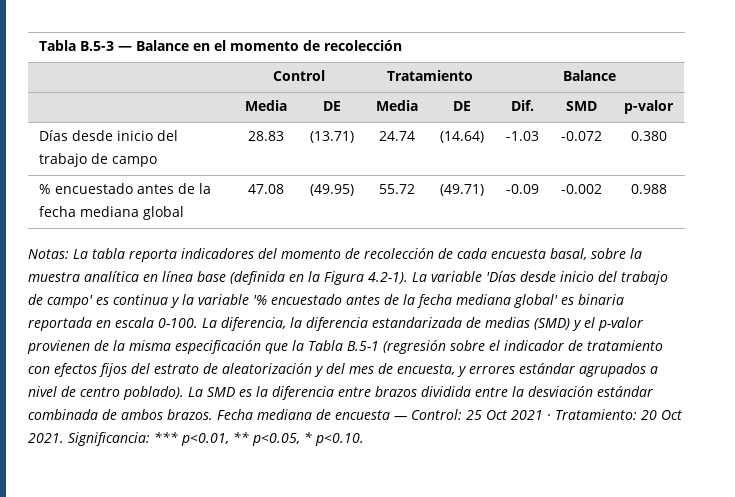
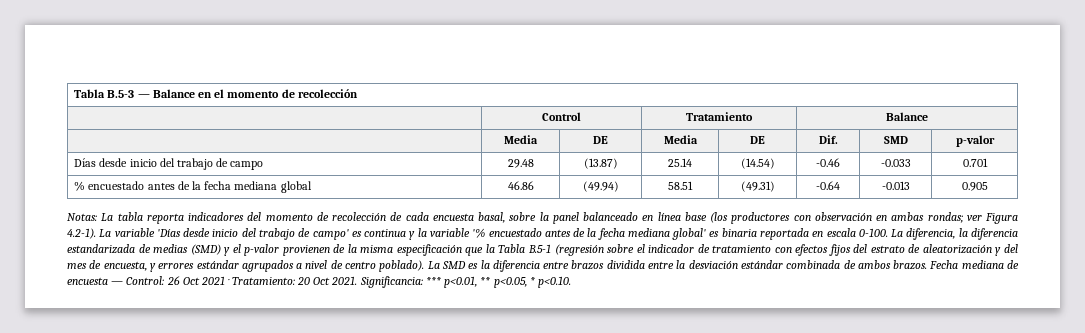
- Días desde inicio del trabajo de campo | 28.83 | (13.71) | 24.74 | (14.64) | -1.03 | -0.072 | 0.380
+ Días desde inicio del trabajo de campo | 29.48 | (13.87) | 25.14 | (14.54) | -0.46 | -0.033 | 0.701
- % encuestado antes de la fecha mediana global | 47.08 | (49.95) | 55.72 | (49.71) | -0.09 | -0.002 | 0.988
+ % encuestado antes de la fecha mediana global | 46.86 | (49.94) | 58.51 | (49.31) | -0.64 | -0.013 | 0.905
- Notas: La tabla reporta indicadores del momento de recolección de cada encuesta basal, sobre la muestra analítica en línea base (definida en la Figura 4.2-1). La variable 'Días desde inicio del trabajo de campo' es continua y la variable '% encuestado antes de la fecha mediana global' es binaria reportada en escala 0-100.
+ Notas: La tabla reporta indicadores del momento de recolección de cada encuesta basal, sobre la panel balanceado en línea base (los productores con observación en ambas rondas; ver Figura 4.2-1). La variable 'Días desde inicio del trabajo de campo' es continua y la variable '% encuestado antes de la fecha mediana global' es binaria reportada en escala 0-100.
- Fecha mediana de encuesta — Control: 25 Oct 2021 · Tratamiento: 20 Oct 2021.
+ Fecha mediana de encuesta — Control: 26 Oct 2021 · Tratamiento: 20 Oct 2021.

